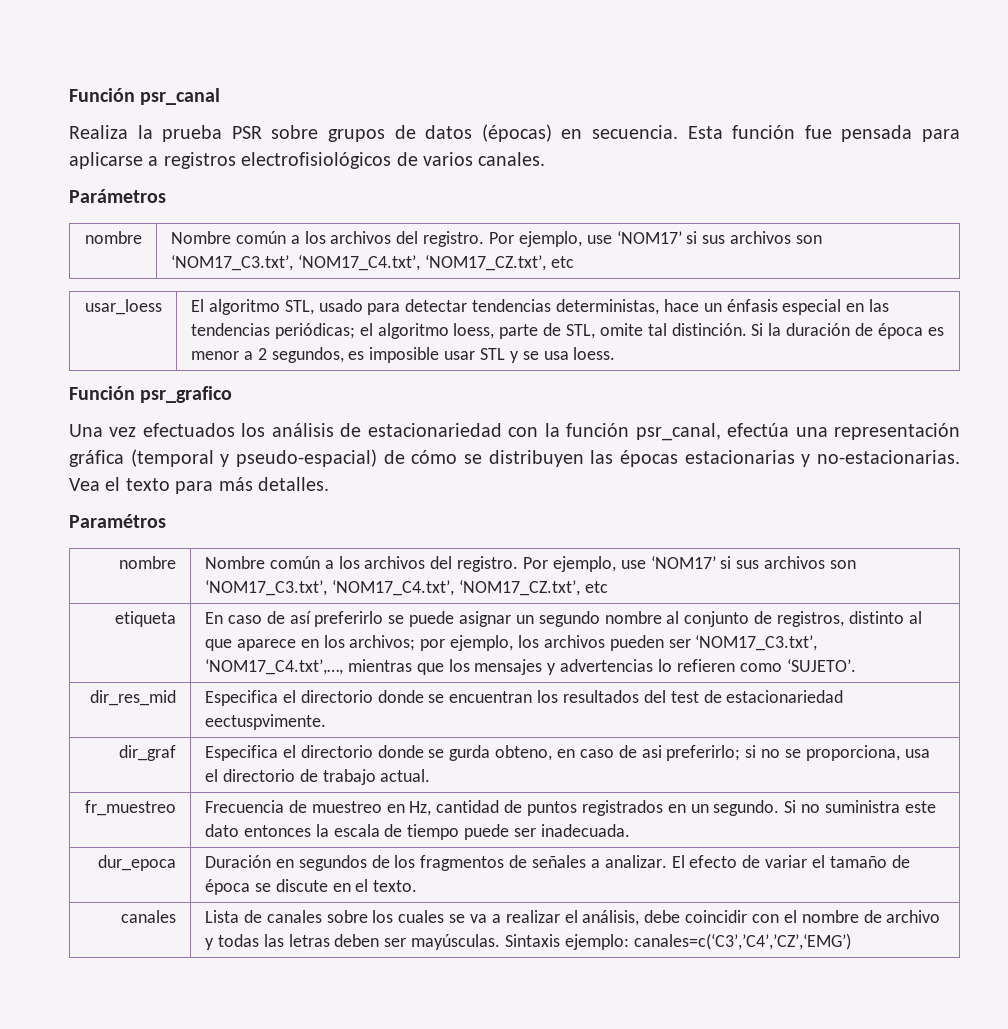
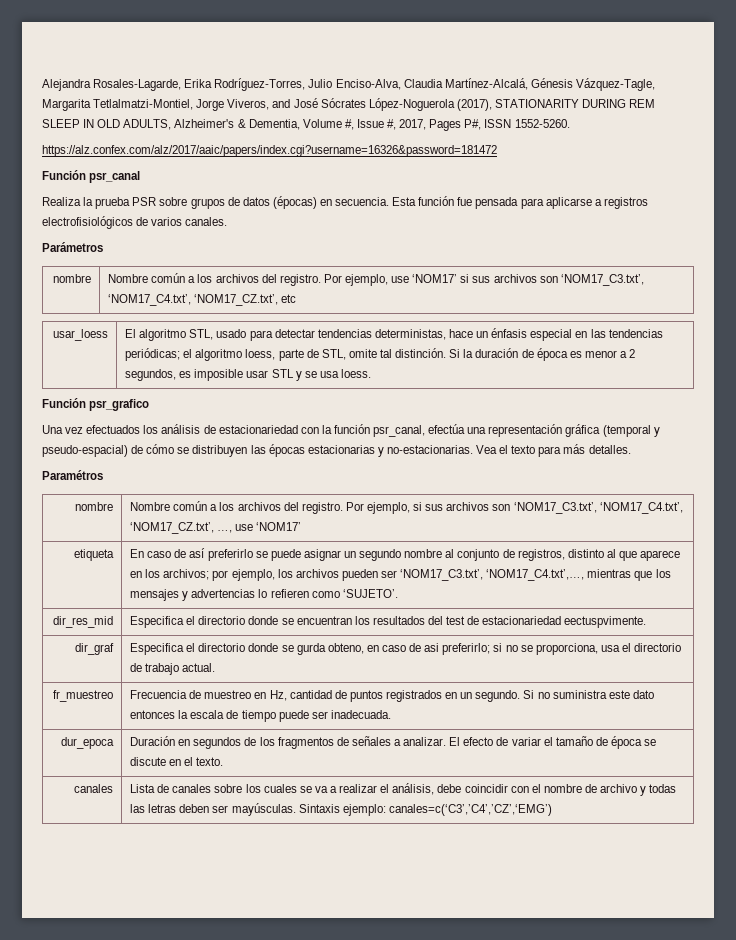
+ Alejandra Rosales-Lagarde, Erika Rodríguez-Torres, Julio Enciso-Alva, Claudia Martínez-Alcalá, Génesis Vázquez-Tagle, Margarita Tetlalmatzi-Montiel, Jorge Viveros, and José Sócrates López-Noguerola (2017), STATIONARITY DURING REM SLEEP IN OLD ADULTS, Alzheimer's & Dementia, Volume #, Issue #, 2017, Pages P#, ISSN 1552-5260.
+ https://alz.confex.com/alz/2017/aaic/papers/index.cgi?username=16326&password=181472
  Paramétros
- nombre | Nombre común a los archivos del registro. Por ejemplo, use ‘NOM17’ si sus archivos son ‘NOM17_C3.txt’, ‘NOM17_C4.txt’, ‘NOM17_CZ.txt’, etc
+ nombre | Nombre común a los archivos del registro. Por ejemplo, si sus archivos son ‘NOM17_C3.txt’, ‘NOM17_C4.txt’, ‘NOM17_CZ.txt’, …, use ‘NOM17’

